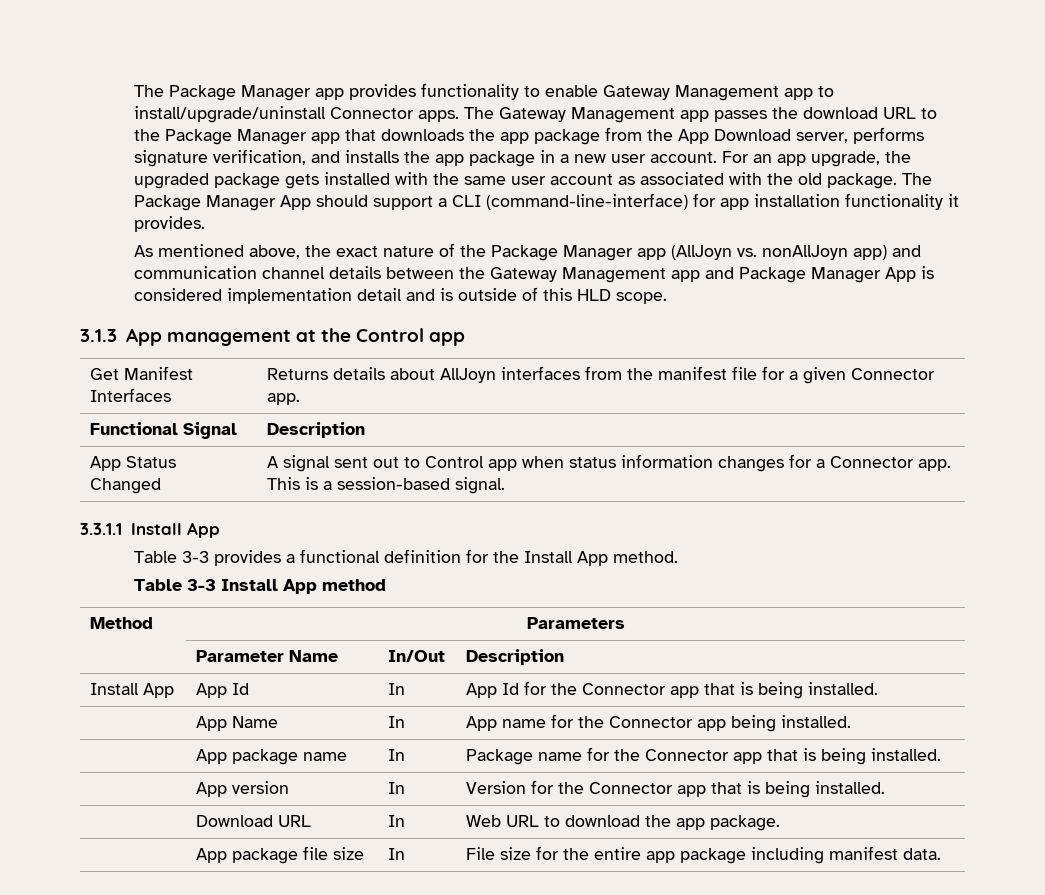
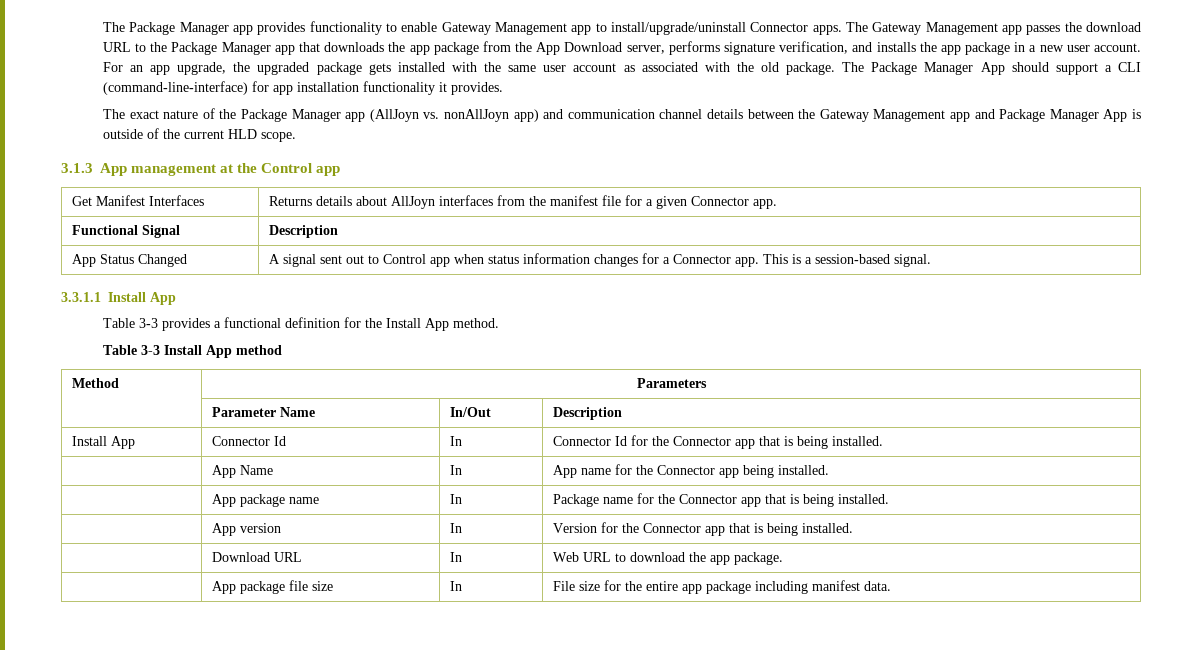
- As mentioned above, the exact nature of the Package Manager app (AllJoyn vs. nonAllJoyn app) and communication channel details between the Gateway Management app and Package Manager App is considered implementation detail and is outside of this HLD scope.
+ The exact nature of the Package Manager app (AllJoyn vs. nonAllJoyn app) and communication channel details between the Gateway Management app and Package Manager App is outside of the current HLD scope.
- Install App | App Id | In | App Id for the Connector app that is being installed.
+ Install App | Connector Id | In | Connector Id for the Connector app that is being installed.

